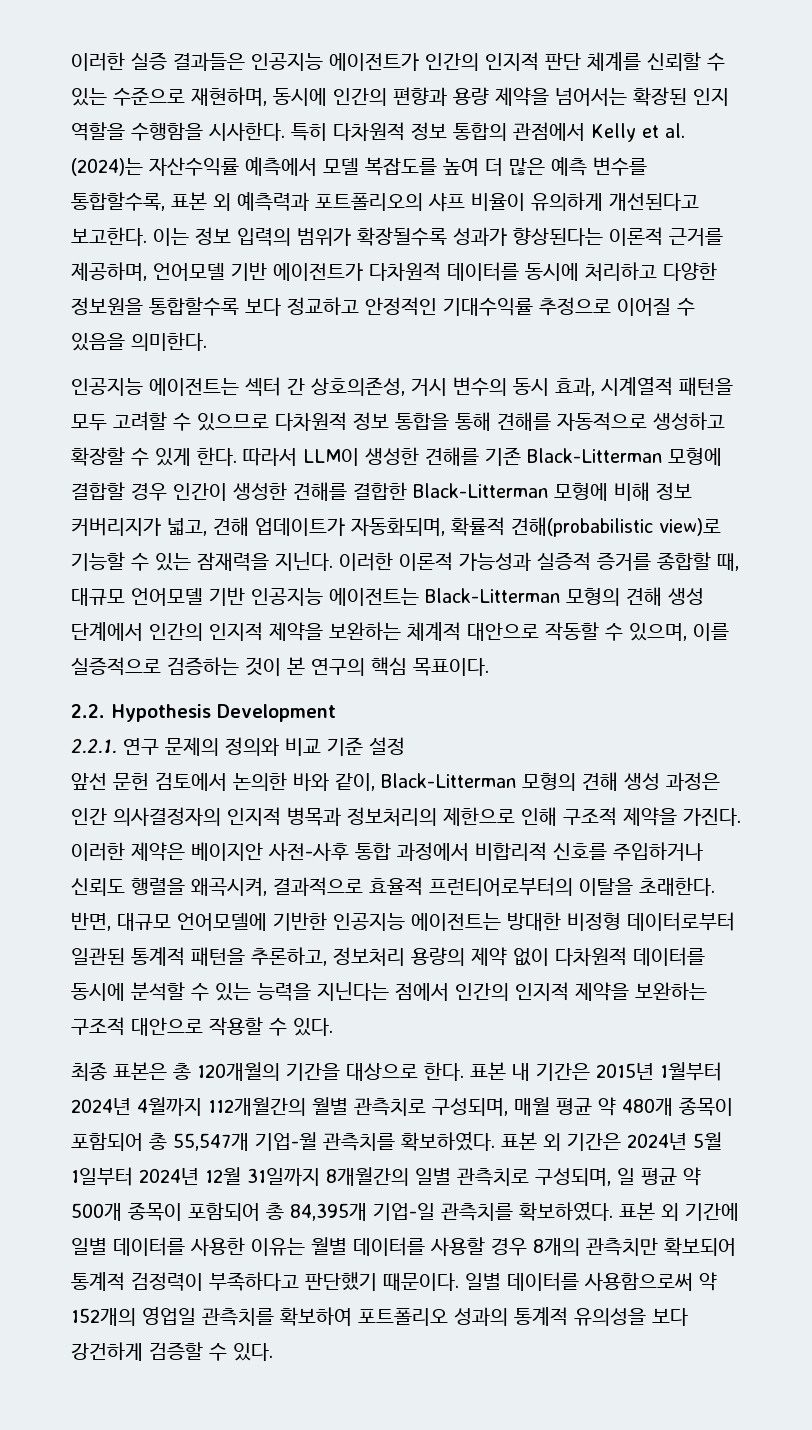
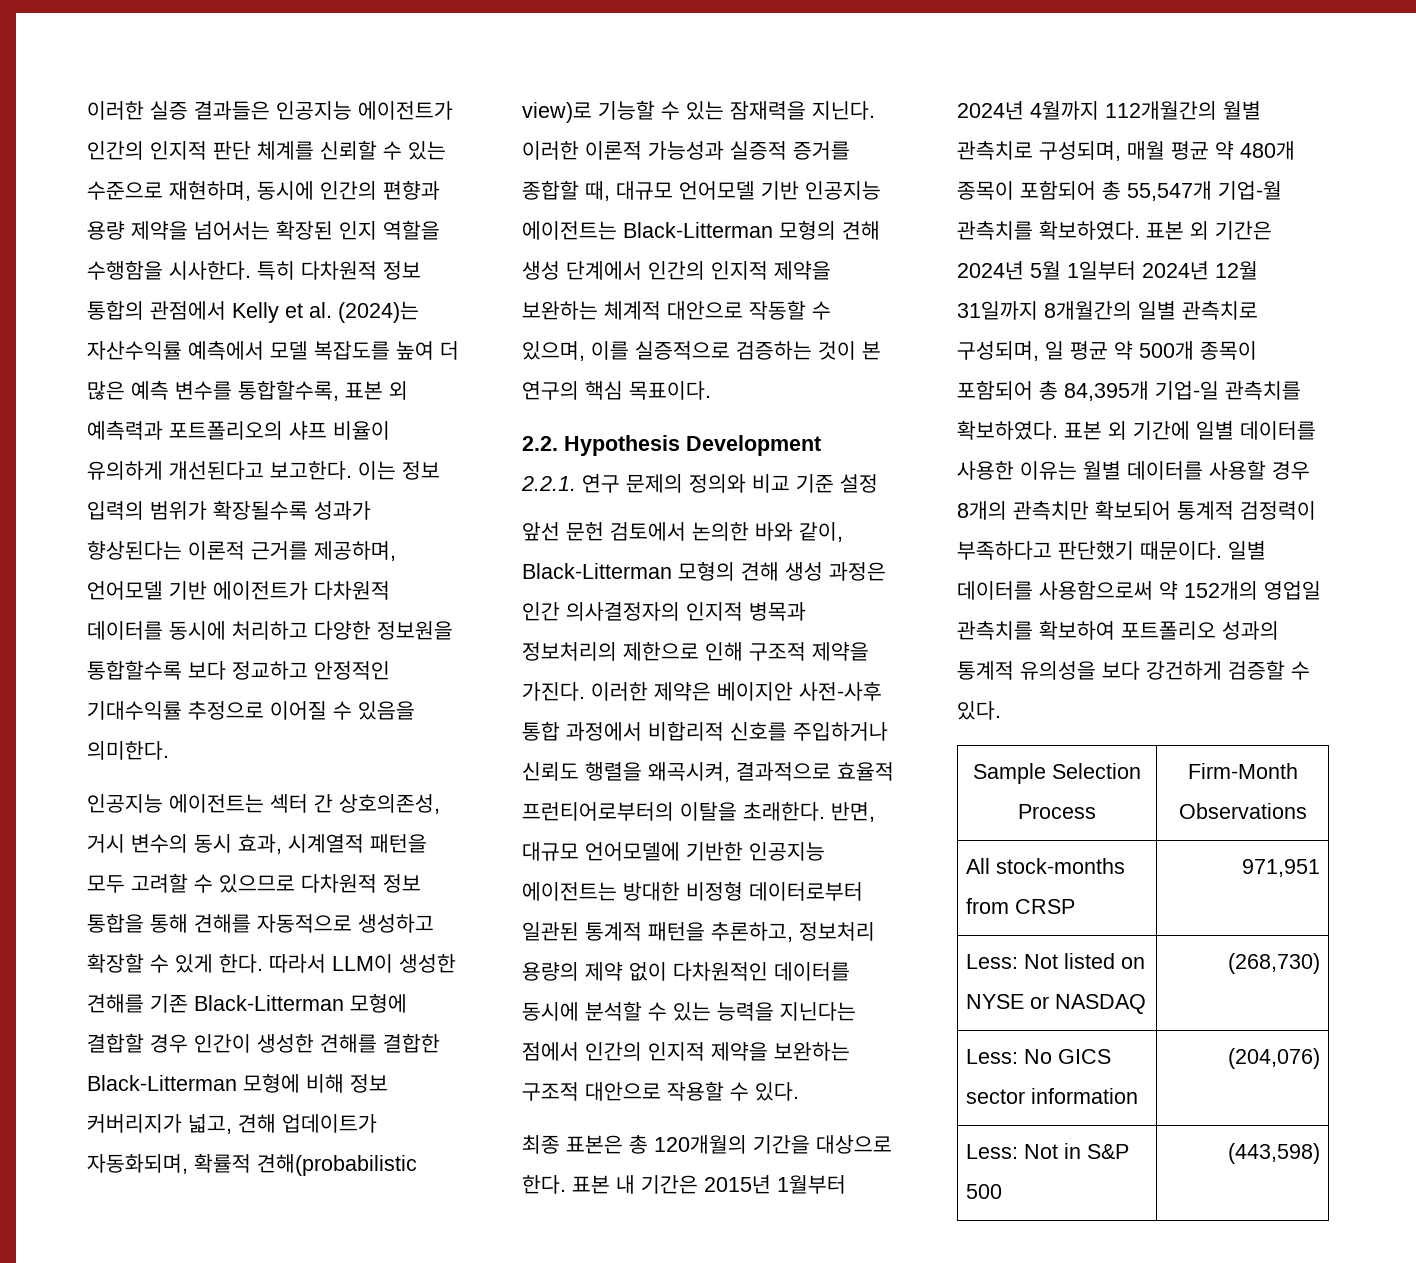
- 반면, 대규모 언어모델에 기반한 인공지능 에이전트는 방대한 비정형 데이터로부터 일관된 통계적 패턴을 추론하고, 정보처리 용량의 제약 없이 다차원적 데이터를 동시에 분석할 수 있는 능력을 지닌다는 점에서 인간의 인지적 제약을 보완하는 구조적 대안으로 작용할 수 있다.
+ 반면, 대규모 언어모델에 기반한 인공지능 에이전트는 방대한 비정형 데이터로부터 일관된 통계적 패턴을 추론하고, 정보처리 용량의 제약 없이 다차원적인 데이터를 동시에 분석할 수 있는 능력을 지닌다는 점에서 인간의 인지적 제약을 보완하는 구조적 대안으로 작용할 수 있다.
+ Sample Selection Process | Firm-Month Observations
+ All stock-months from CRSP | 971,951
+ Less: Not listed on NYSE or NASDAQ | (268,730)
+ Less: No GICS sector information | (204,076)
+ Less: Not in S&P 500 | (443,598)

